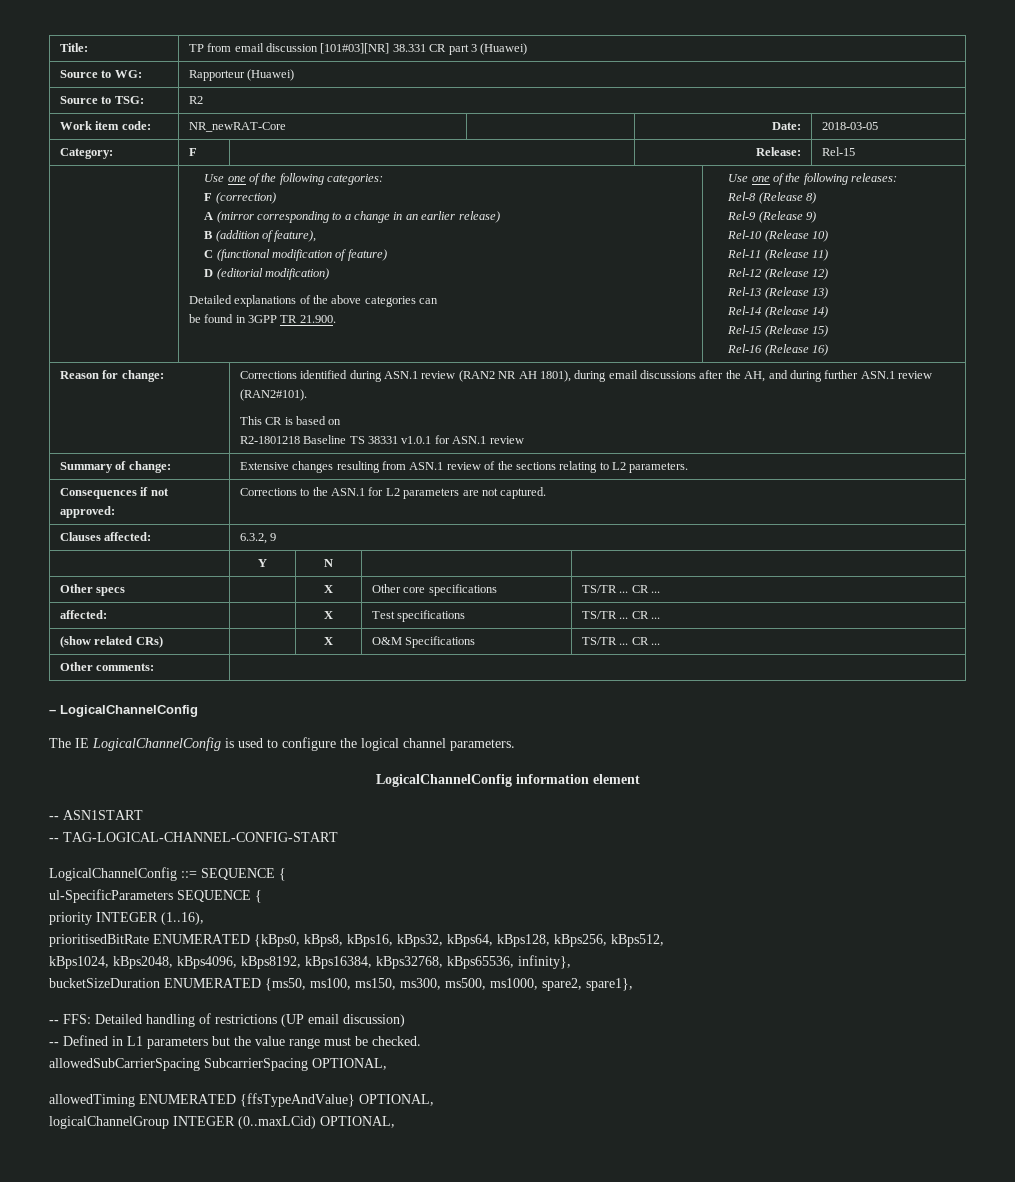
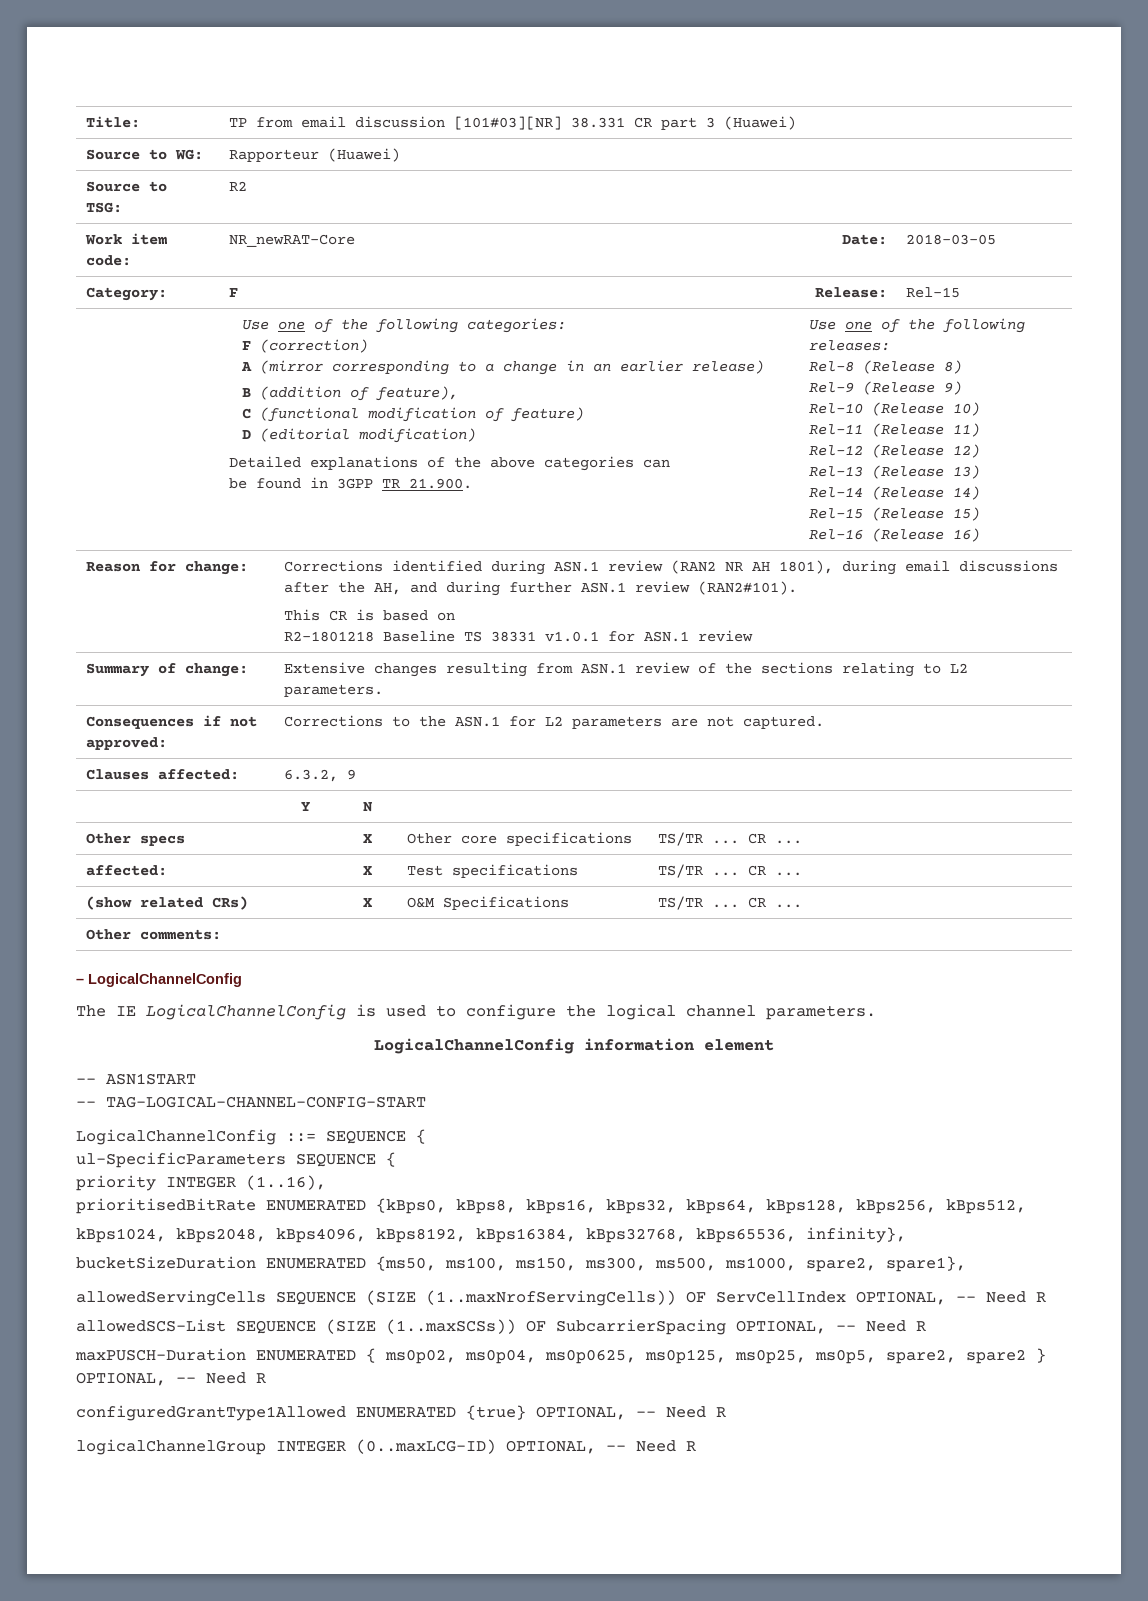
- -- FFS: Detailed handling of restrictions (UP email discussion)
- -- Defined in L1 parameters but the value range must be checked.
- allowedSubCarrierSpacing SubcarrierSpacing OPTIONAL,
- allowedTiming ENUMERATED {ffsTypeAndValue} OPTIONAL,
- logicalChannelGroup INTEGER (0..maxLCid) OPTIONAL,
+ allowedServingCells SEQUENCE (SIZE (1..maxNrofServingCells)) OF ServCellIndex OPTIONAL, -- Need R
+ allowedSCS-List SEQUENCE (SIZE (1..maxSCSs)) OF SubcarrierSpacing OPTIONAL, -- Need R
+ maxPUSCH-Duration ENUMERATED { ms0p02, ms0p04, ms0p0625, ms0p125, ms0p25, ms0p5, spare2, spare2 } OPTIONAL, -- Need R
+ configuredGrantType1Allowed ENUMERATED {true} OPTIONAL, -- Need R
+ logicalChannelGroup INTEGER (0..maxLCG-ID) OPTIONAL, -- Need R

